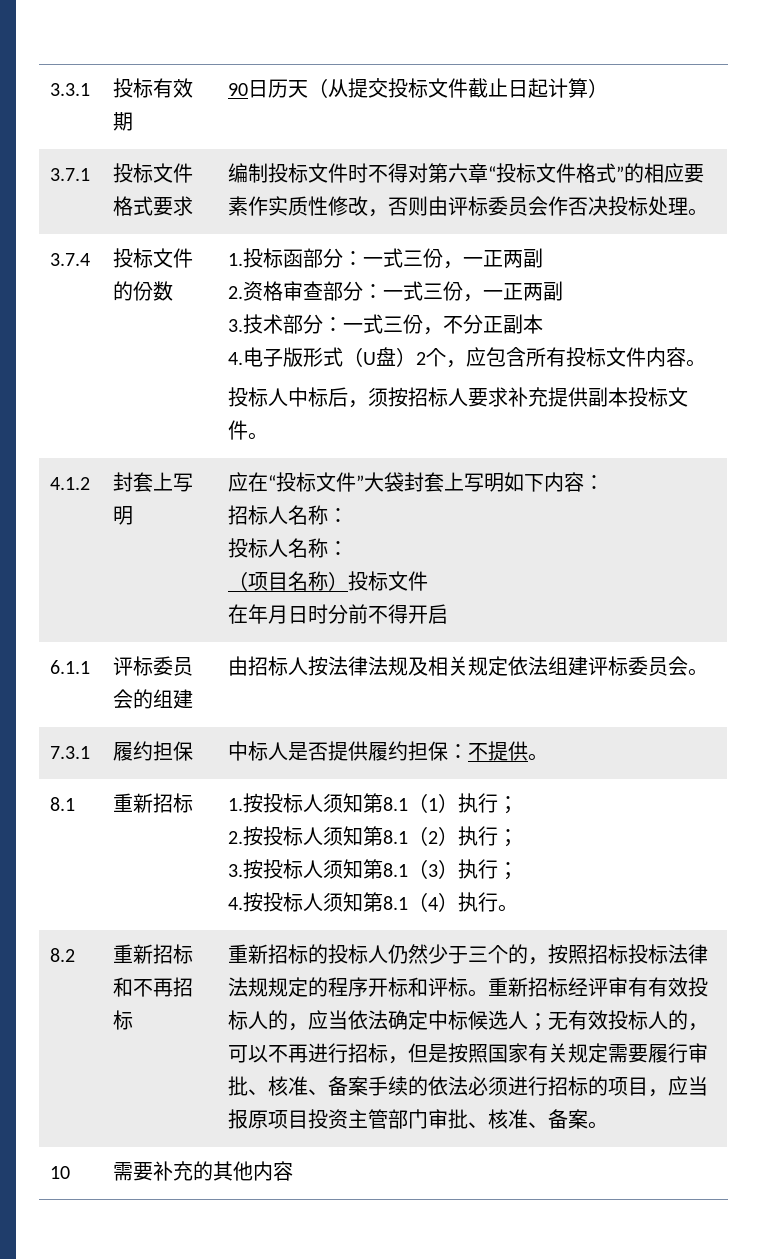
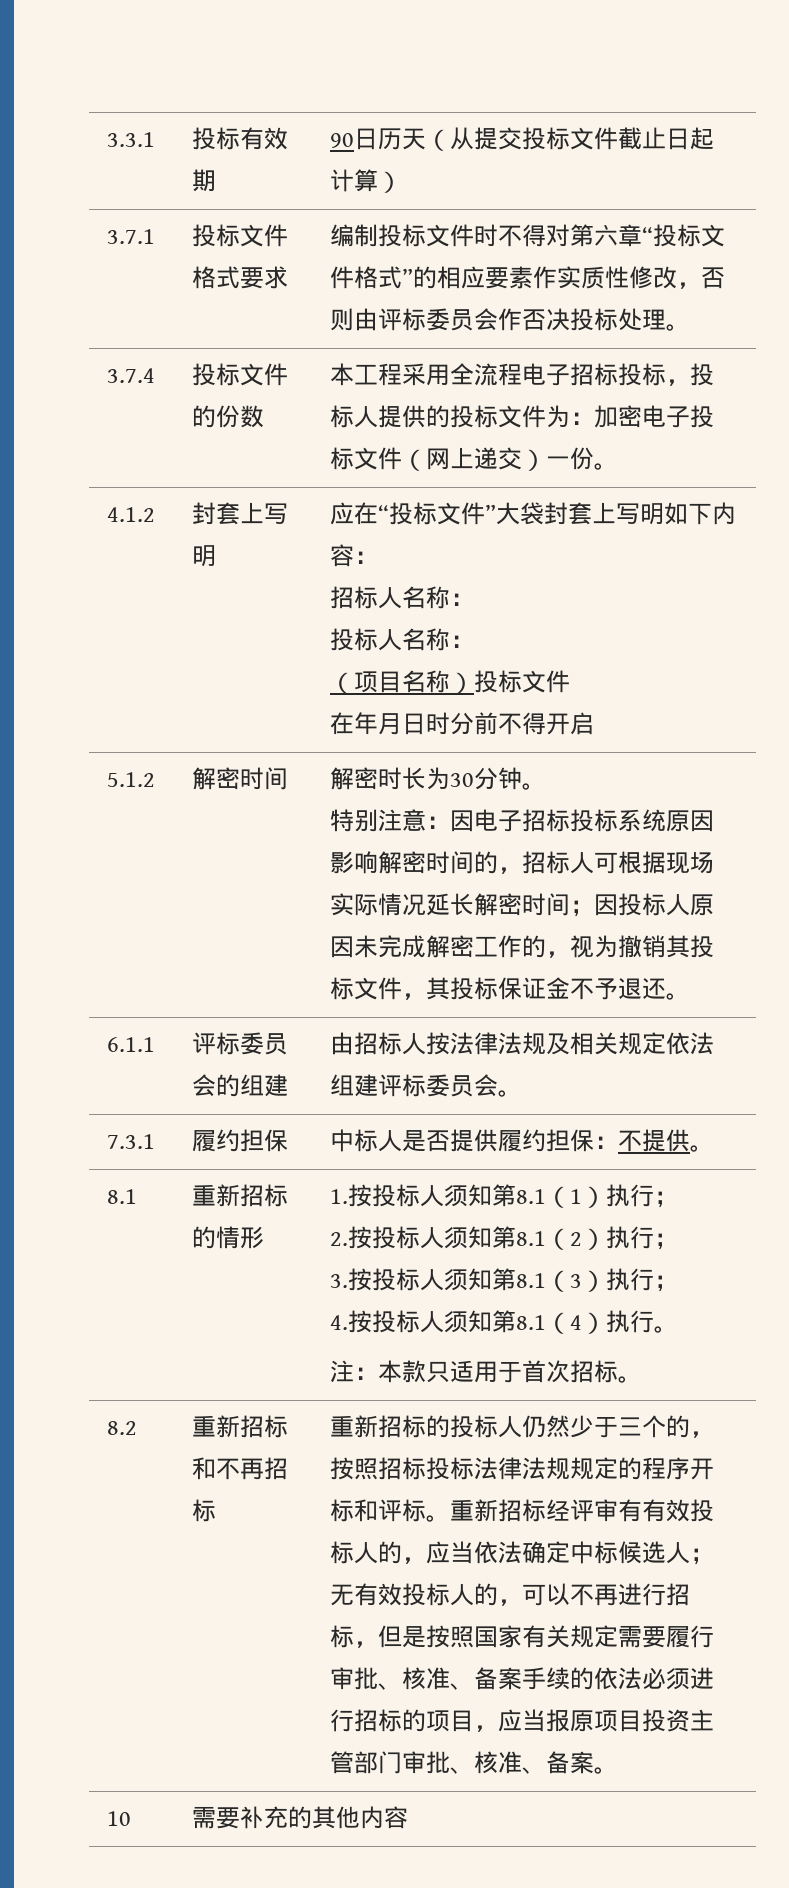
- 1.投标函部分：一式三份，一正两副
- 2.资格审查部分：一式三份，一正两副
- 3.技术部分：一式三份，不分正副本
- 4.电子版形式（U盘）2个，应包含所有投标文件内容。
- 投标人中标后，须按招标人要求补充提供副本投标文件。
+ 本工程采用全流程电子招标投标，投标人提供的投标文件为：加密电子投标文件（网上递交）一份。
+ 5.1.2 | 解密时间 | 解密时长为30分钟。
+ 特别注意：因电子招标投标系统原因影响解密时间的，招标人可根据现场实际情况延长解密时间；因投标人原因未完成解密工作的，视为撤销其投标文件，其投标保证金不予退还。
- 8.1 | 重新招标
+ 8.1 | 重新招标的情形
+ 注：本款只适用于首次招标。

